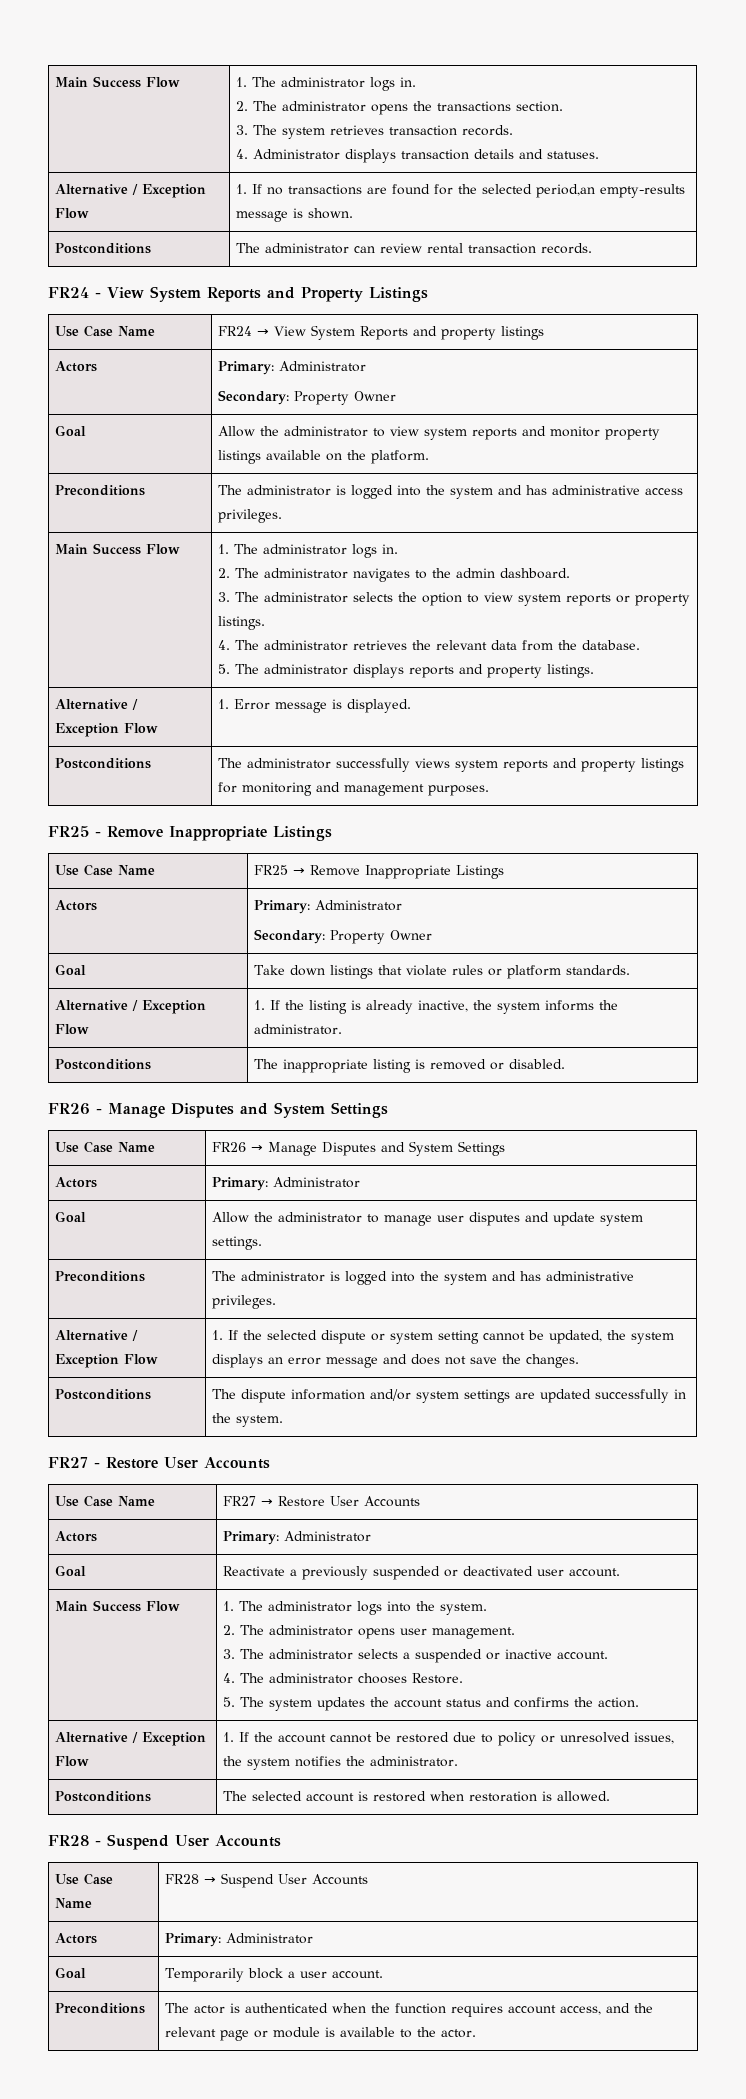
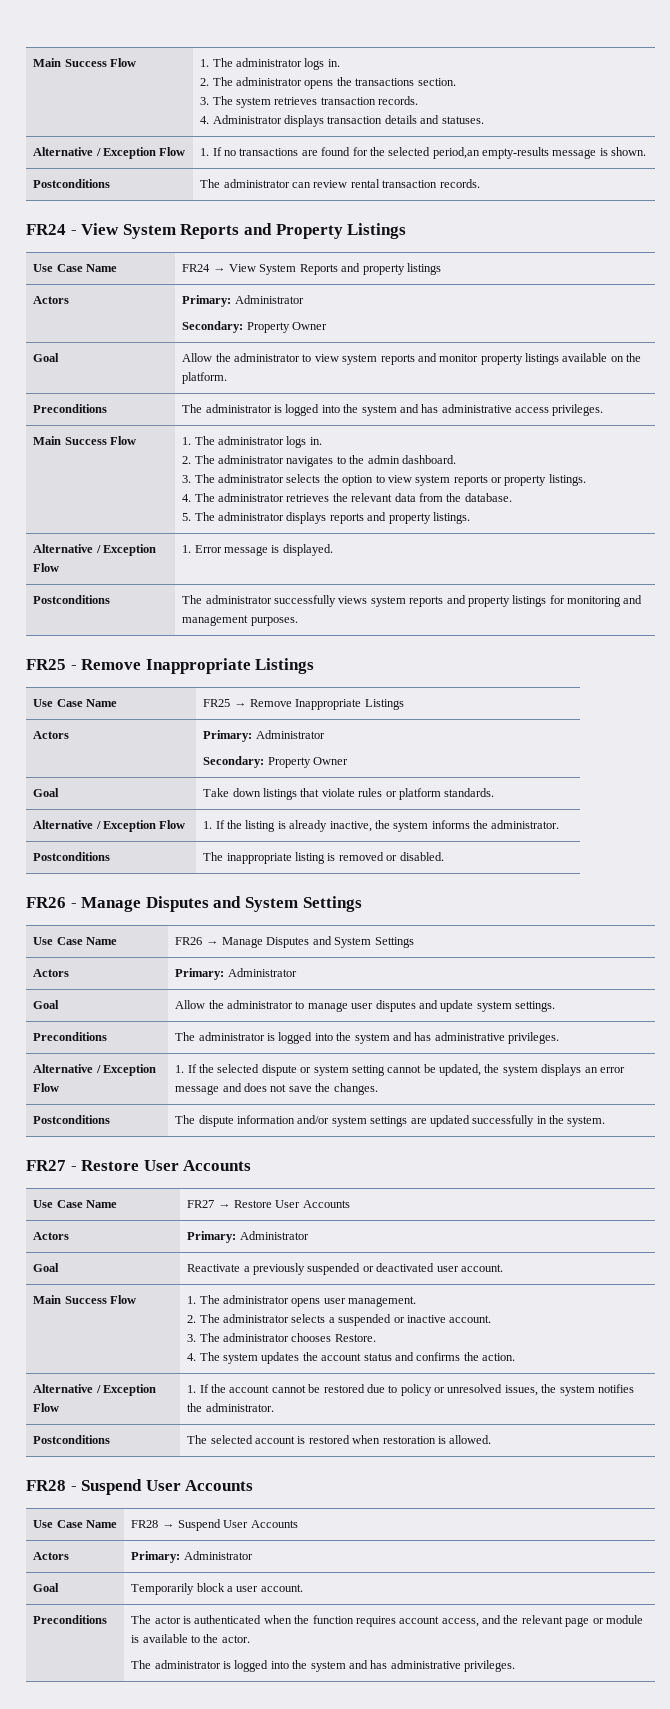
- 1. The administrator logs into the system.
- 2. The administrator opens user management.
+ 1. The administrator opens user management.
- 3. The administrator selects a suspended or inactive account.
+ 2. The administrator selects a suspended or inactive account.
- 4. The administrator chooses Restore.
+ 3. The administrator chooses Restore.
- 5. The system updates the account status and confirms the action.
+ 4. The system updates the account status and confirms the action.
  Preconditions | The actor is authenticated when the function requires account access, and the relevant page or module is available to the actor.
+ The administrator is logged into the system and has administrative privileges.

